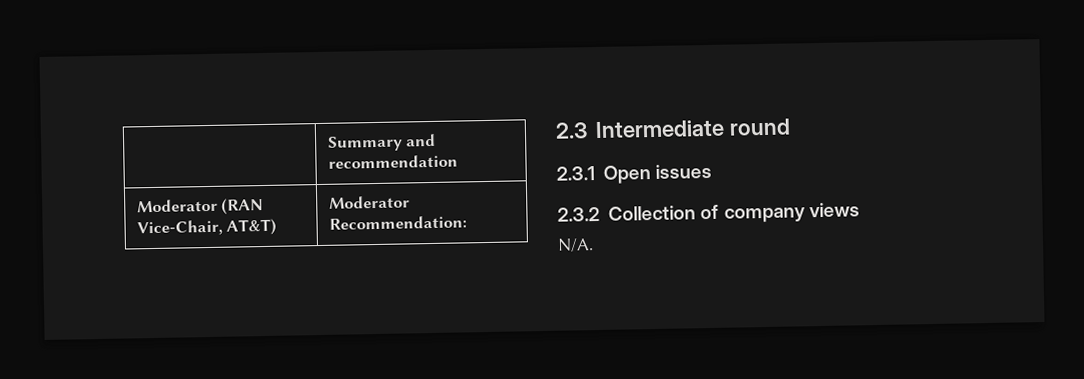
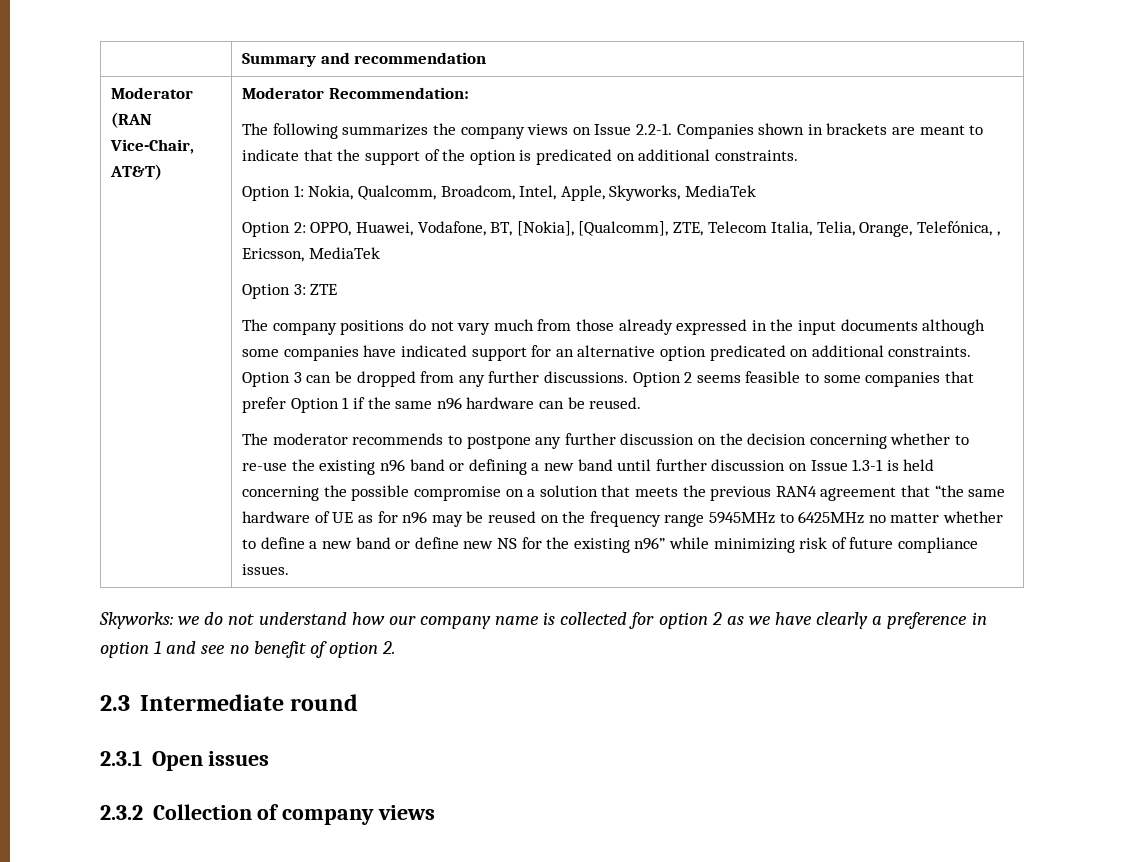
+ The following summarizes the company views on Issue 2.2-1. Companies shown in brackets are meant to indicate that the support of the option is predicated on additional constraints.
+ Option 1: Nokia, Qualcomm, Broadcom, Intel, Apple, Skyworks, MediaTek
+ Option 2: OPPO, Huawei, Vodafone, BT, [Nokia], [Qualcomm], ZTE, Telecom Italia, Telia, Orange, Telefónica, , Ericsson, MediaTek
+ Option 3: ZTE
+ The company positions do not vary much from those already expressed in the input documents although some companies have indicated support for an alternative option predicated on additional constraints. Option 3 can be dropped from any further discussions. Option 2 seems feasible to some companies that prefer Option 1 if the same n96 hardware can be reused.
+ The moderator recommends to postpone any further discussion on the decision concerning whether to re-use the existing n96 band or defining a new band until further discussion on Issue 1.3-1 is held concerning the possible compromise on a solution that meets the previous RAN4 agreement that “the same hardware of UE as for n96 may be reused on the frequency range 5945MHz to 6425MHz no matter whether to define a new band or define new NS for the existing n96” while minimizing risk of future compliance issues.
+ Skyworks: we do not understand how our company name is collected for option 2 as we have clearly a preference in option 1 and see no benefit of option 2.
- N/A.

